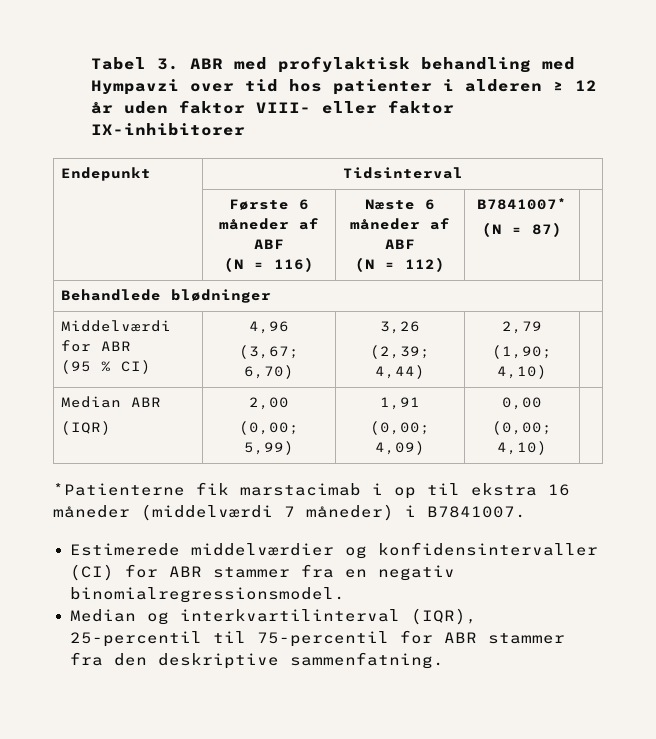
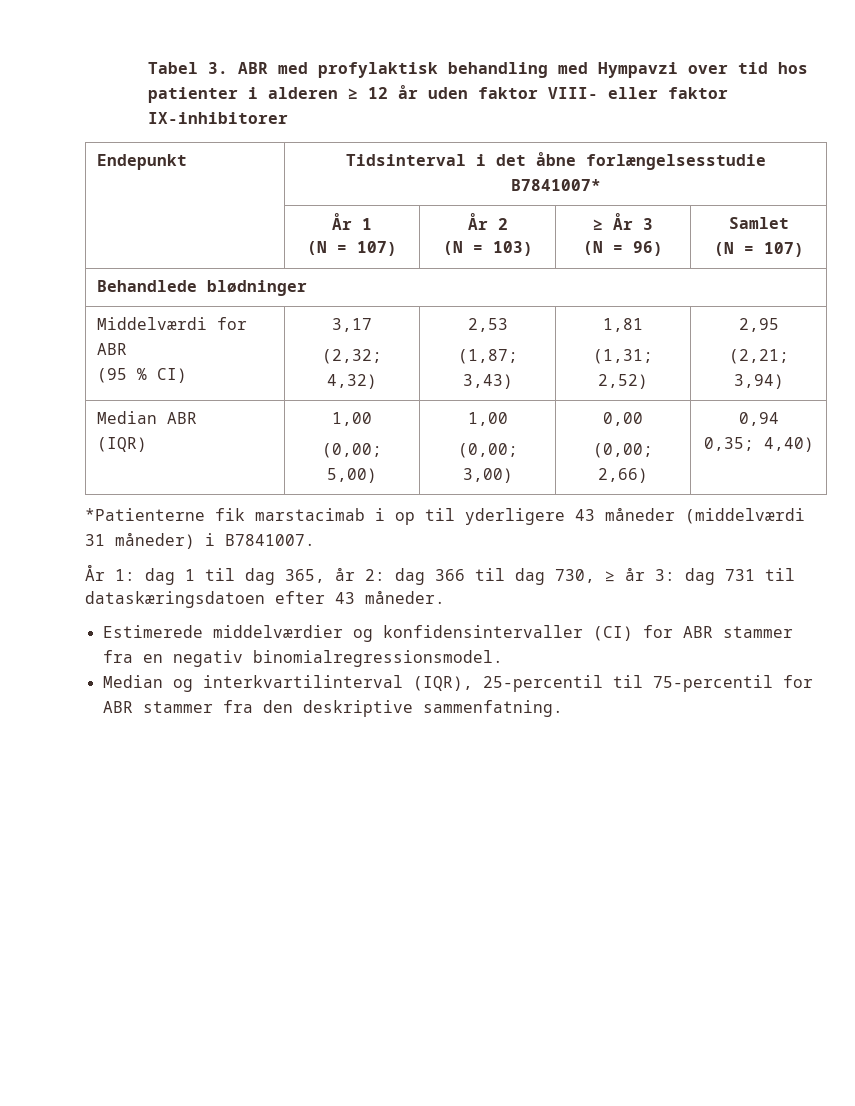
- Endepunkt | Tidsinterval
- | Første 6 måneder af ABF
- (N = 116) | Næste 6 måneder af ABF
- (N = 112) | B7841007*
- (N = 87) |
+ Endepunkt | Tidsinterval i det åbne forlængelsesstudie B7841007*
+ | År 1
+ (N = 107) | År 2
+ (N = 103) | ≥ År 3
+ (N = 96) | Samlet
+ (N = 107)
  Middelværdi for ABR
- (95 % CI) | 4,96
- (3,67; 6,70) | 3,26
- (2,39; 4,44) | 2,79
- (1,90; 4,10) |
+ (95 % CI) | 3,17
+ (2,32; 4,32) | 2,53
+ (1,87; 3,43) | 1,81
+ (1,31; 2,52) | 2,95
+ (2,21; 3,94)
  Median ABR
- (IQR) | 2,00
- (0,00; 5,99) | 1,91
- (0,00; 4,09) | 0,00
- (0,00; 4,10) |
+ (IQR) | 1,00
+ (0,00; 5,00) | 1,00
+ (0,00; 3,00) | 0,00
+ (0,00; 2,66) | 0,94
+ 0,35; 4,40)
- *Patienterne fik marstacimab i op til ekstra 16 måneder (middelværdi 7 måneder) i B7841007.
+ *Patienterne fik marstacimab i op til yderligere 43 måneder (middelværdi 31 måneder) i B7841007.
+ År 1: dag 1 til dag 365, år 2: dag 366 til dag 730, ≥ år 3: dag 731 til dataskæringsdatoen efter 43 måneder.

